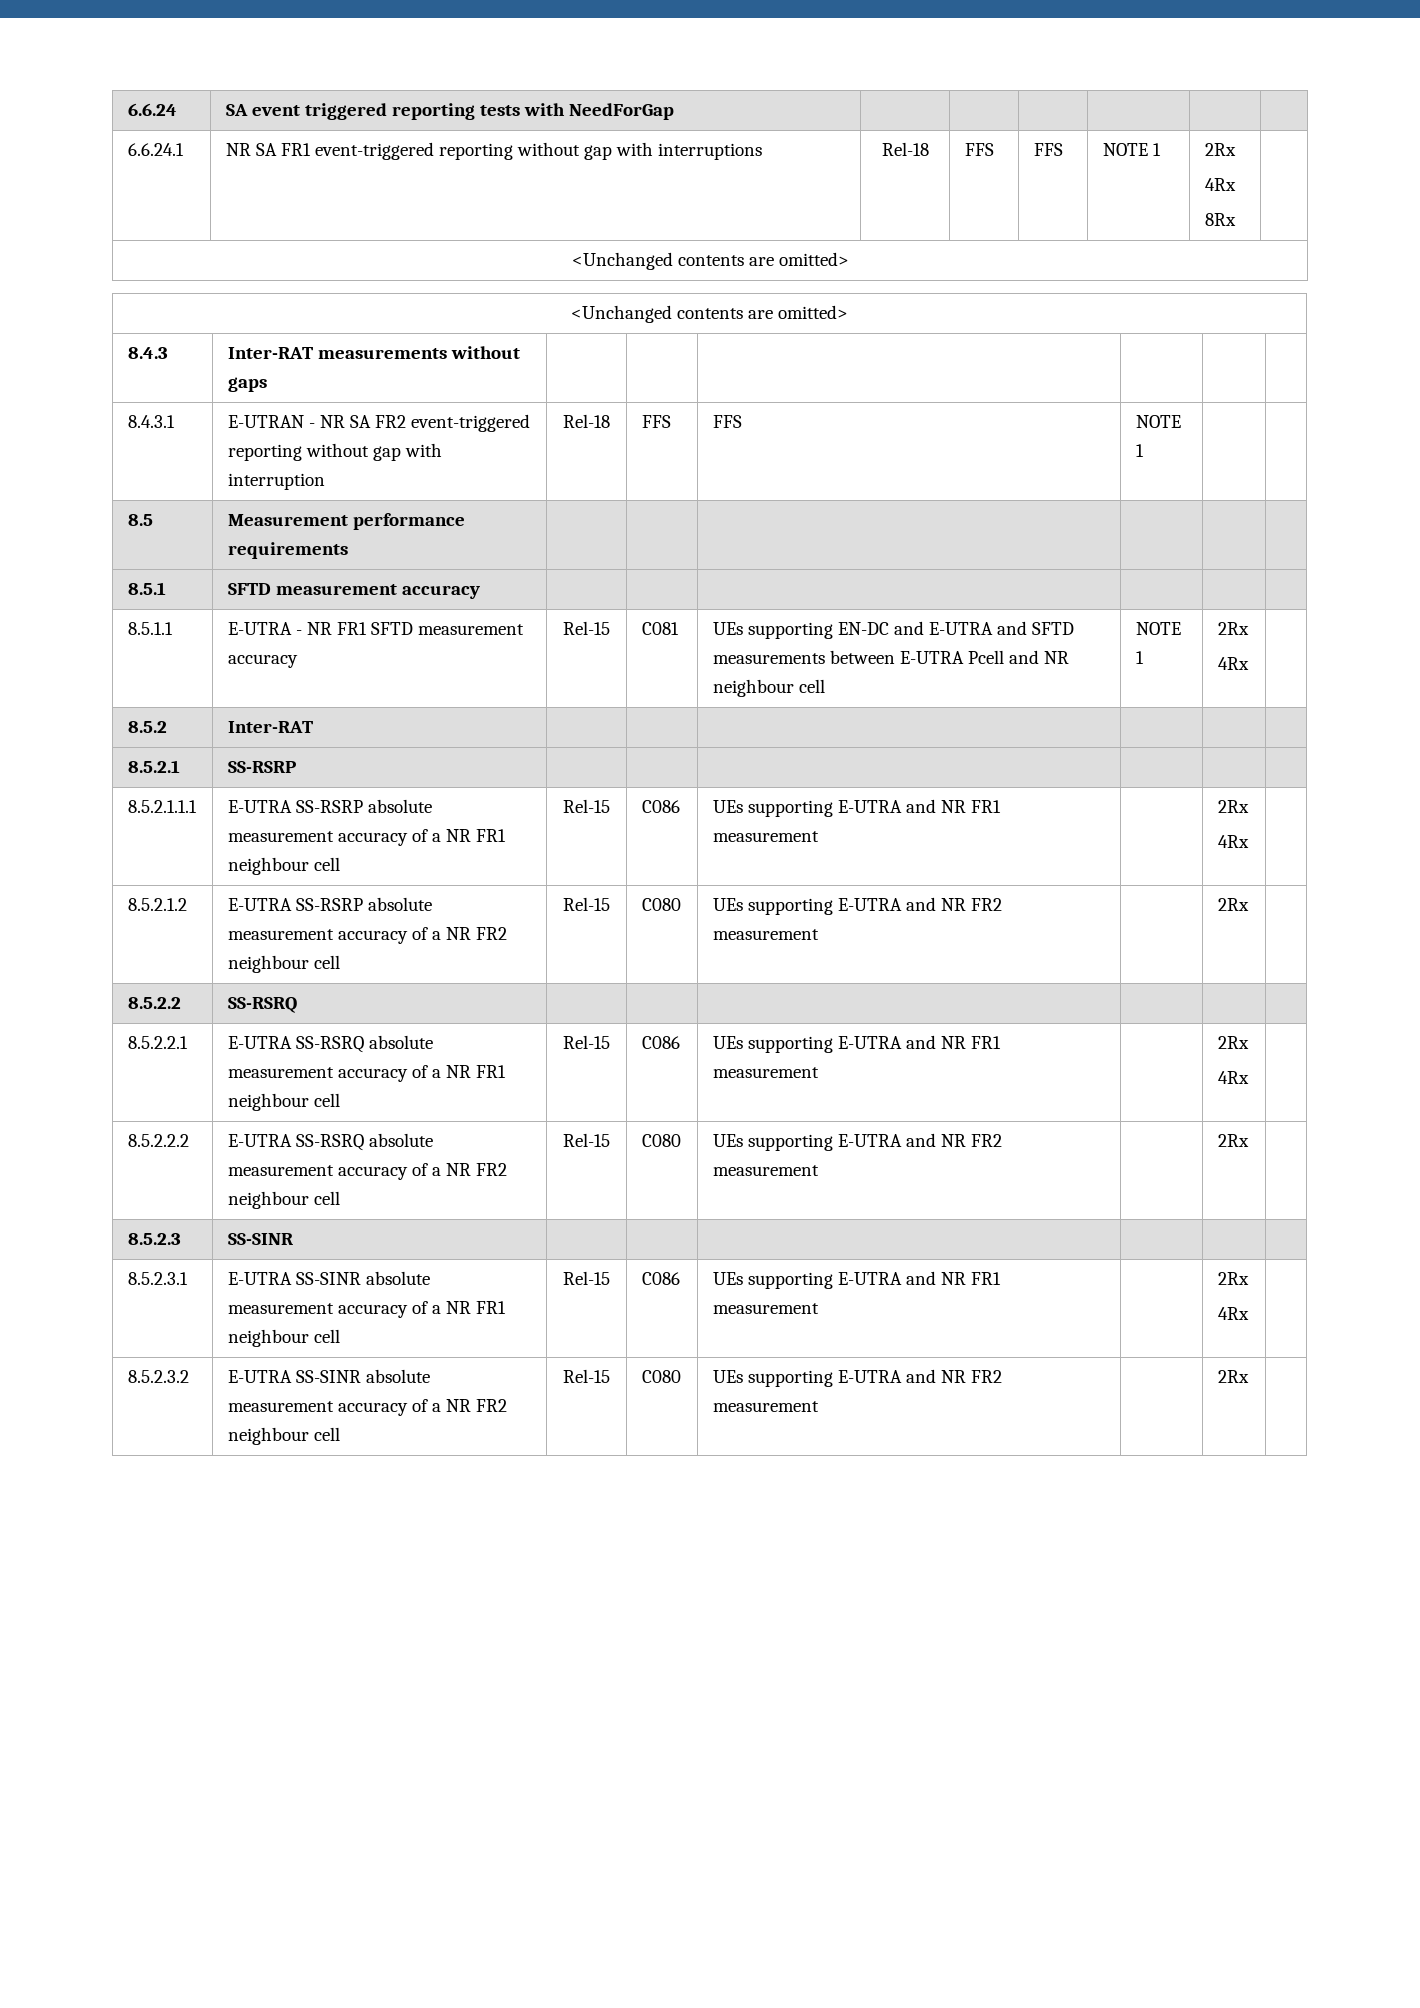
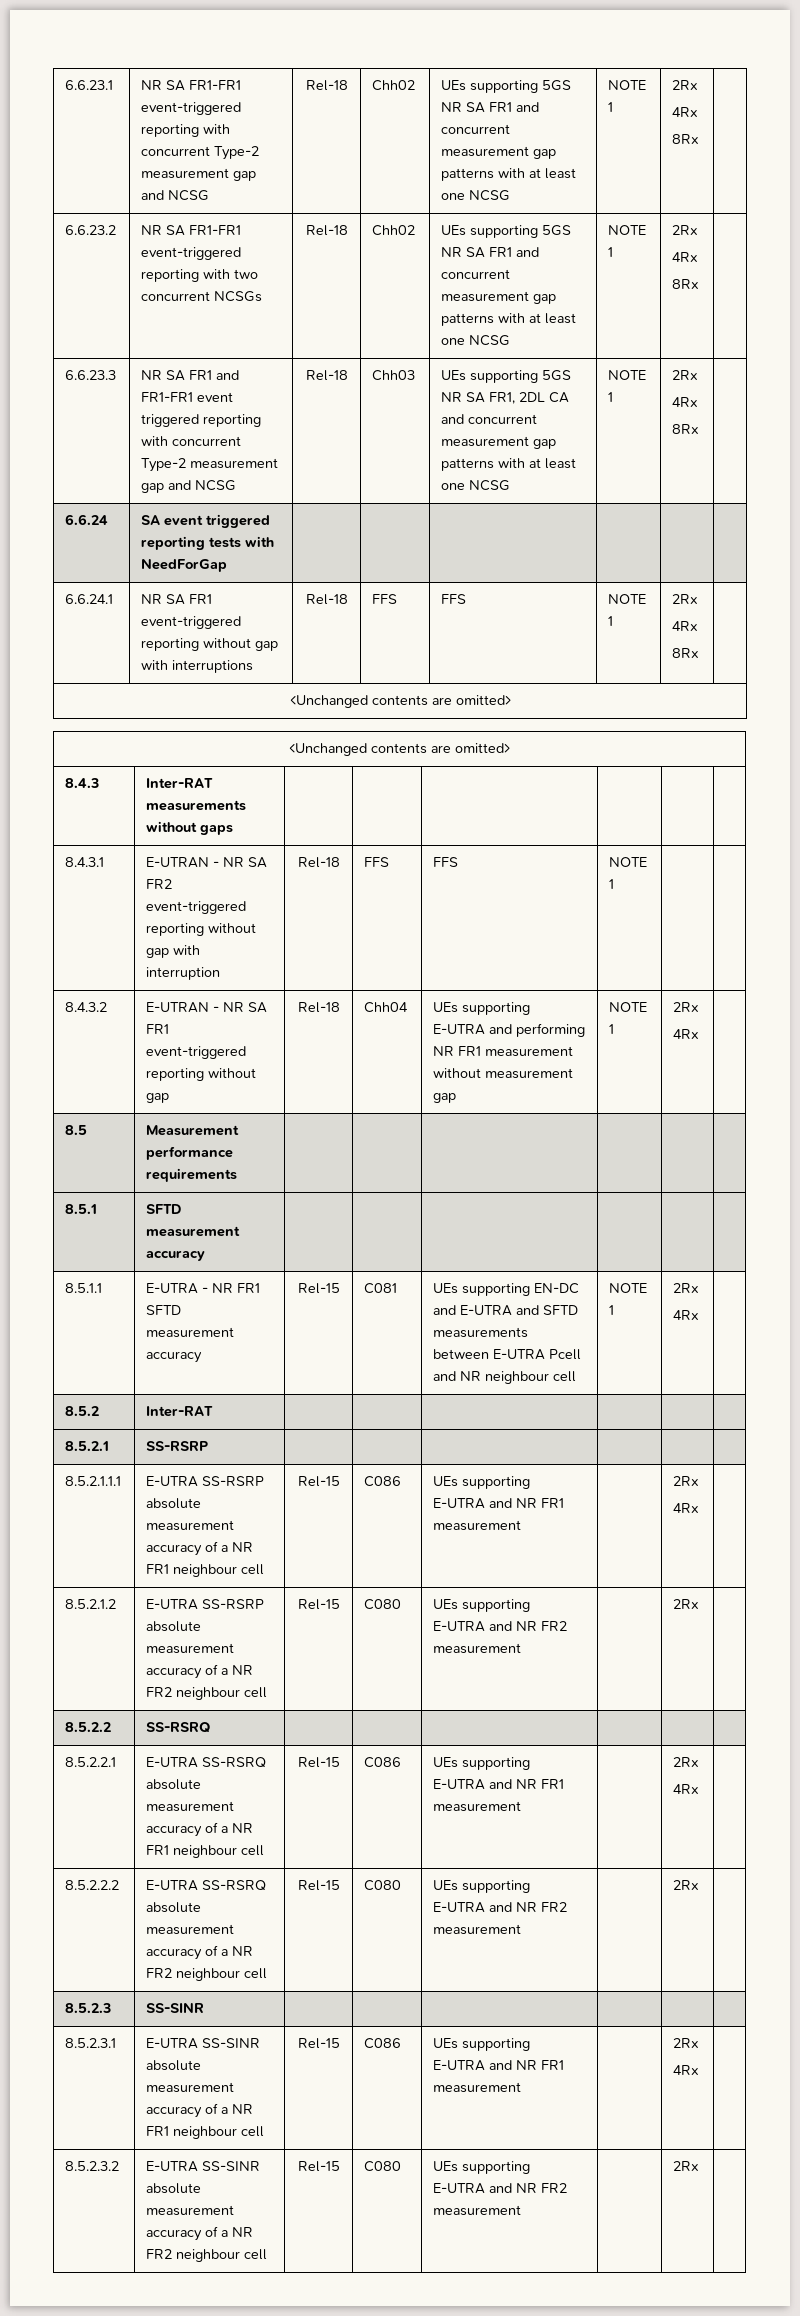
+ 6.6.23.1 | NR SA FR1-FR1 event-triggered reporting with concurrent Type-2 measurement gap and NCSG | Rel-18 | Chh02 | UEs supporting 5GS NR SA FR1 and concurrent measurement gap patterns with at least one NCSG | NOTE 1 | 2Rx
+ 4Rx
+ 8Rx |
+ 6.6.23.2 | NR SA FR1-FR1 event-triggered reporting with two concurrent NCSGs | Rel-18 | Chh02 | UEs supporting 5GS NR SA FR1 and concurrent measurement gap patterns with at least one NCSG | NOTE 1 | 2Rx
+ 4Rx
+ 8Rx |
+ 6.6.23.3 | NR SA FR1 and FR1-FR1 event triggered reporting with concurrent Type-2 measurement gap and NCSG | Rel-18 | Chh03 | UEs supporting 5GS NR SA FR1, 2DL CA and concurrent measurement gap patterns with at least one NCSG | NOTE 1 | 2Rx
+ 4Rx
+ 8Rx
+ 8.4.3.2 | E-UTRAN - NR SA FR1 event-triggered reporting without gap | Rel-18 | Chh04 | UEs supporting E-UTRA and performing NR FR1 measurement without measurement gap | NOTE 1 | 2Rx
+ 4Rx |

